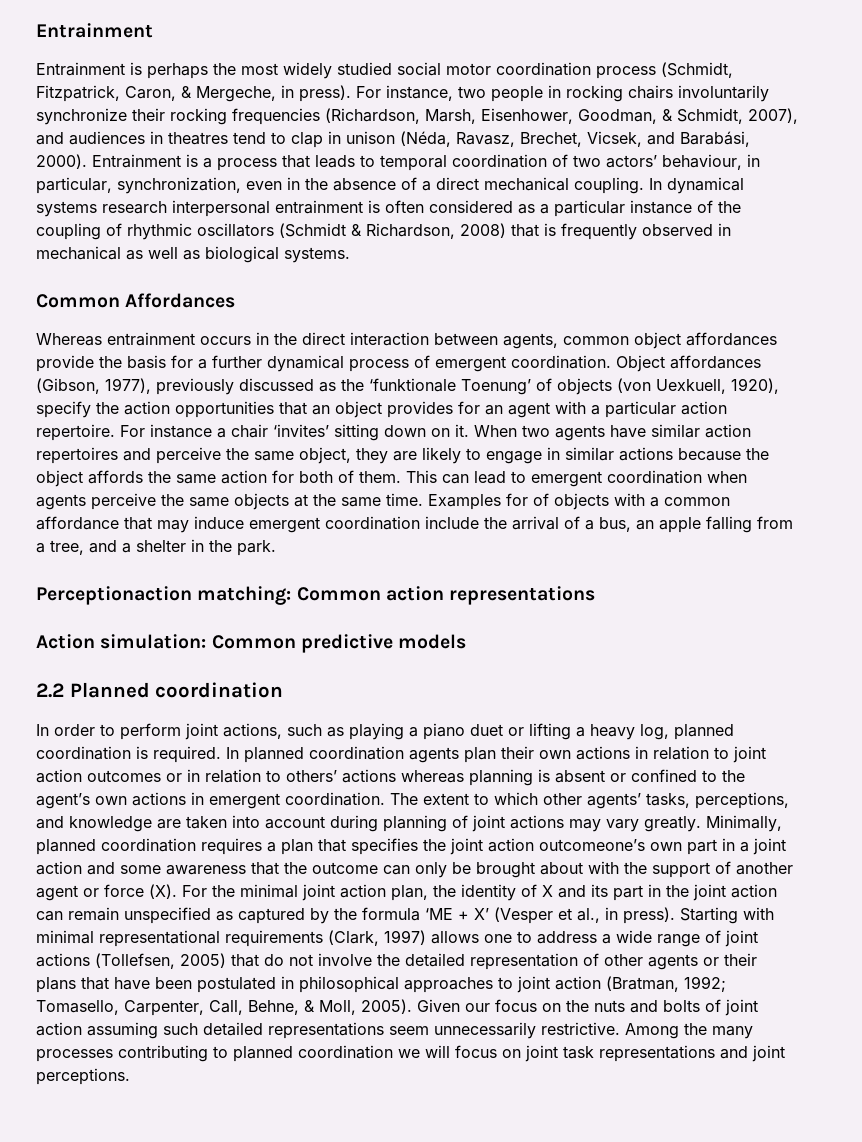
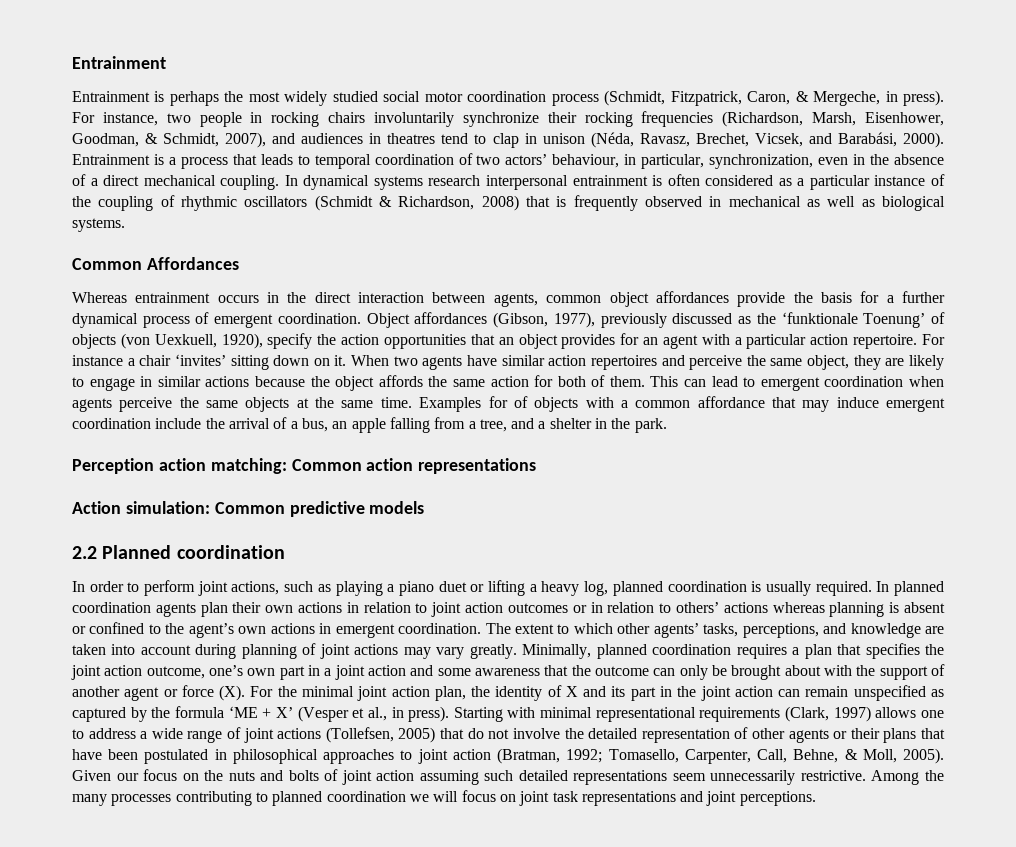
- Perceptionaction matching: Common action representations
+ Perception action matching: Common action representations
- In order to perform joint actions, such as playing a piano duet or lifting a heavy log, planned coordination is required.
+ In order to perform joint actions, such as playing a piano duet or lifting a heavy log, planned coordination is usually required.
- Minimally, planned coordination requires a plan that specifies the joint action outcomeone’s own part in a joint action and some awareness that the outcome can only be brought about with the support of another agent or force (X). For the minimal joint action plan, the identity of X and its part in the joint action can remain unspecified as captured by the formula ‘ME + X’ (Vesper et al., in press).
+ Minimally, planned coordination requires a plan that specifies the joint action outcome, one’s own part in a joint action and some awareness that the outcome can only be brought about with the support of another agent or force (X). For the minimal joint action plan, the identity of X and its part in the joint action can remain unspecified as captured by the formula ‘ME + X’ (Vesper et al., in press).

